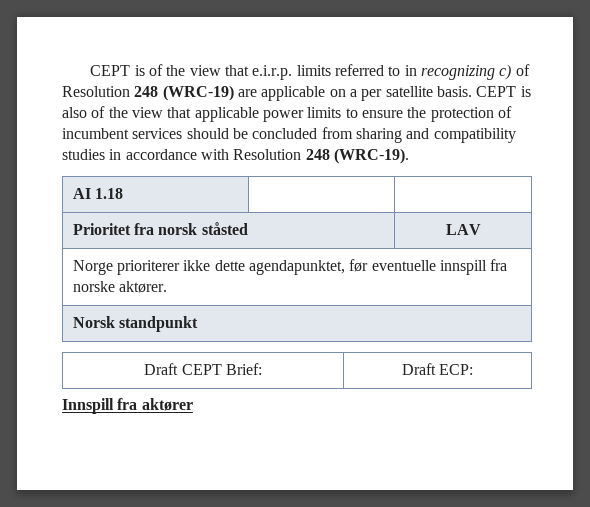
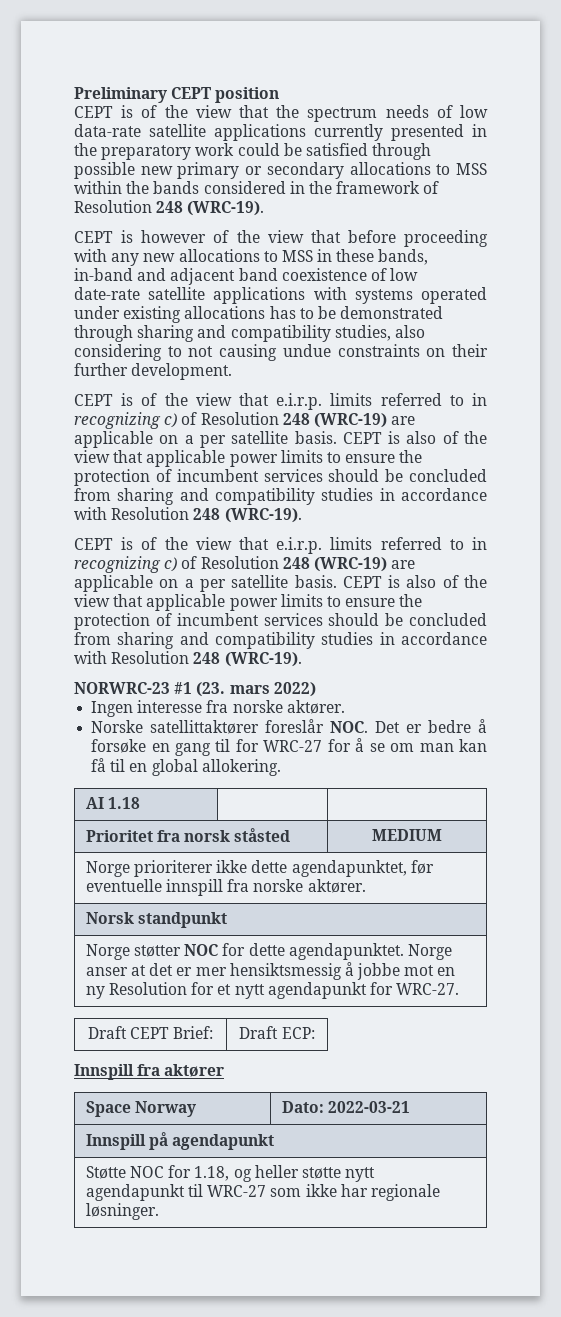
+ Preliminary CEPT position
+ CEPT is of the view that the spectrum needs of low data-rate satellite applications currently presented in the preparatory work could be satisfied through possible new primary or secondary allocations to MSS within the bands considered in the framework of Resolution 248 (WRC-19).
+ CEPT is however of the view that before proceeding with any new allocations to MSS in these bands, in-band and adjacent band coexistence of low date-rate satellite applications with systems operated under existing allocations has to be demonstrated through sharing and compatibility studies, also considering to not causing undue constraints on their further development.
  CEPT is of the view that e.i.r.p. limits referred to in recognizing c) of Resolution 248 (WRC-19) are applicable on a per satellite basis. CEPT is also of the view that applicable power limits to ensure the protection of incumbent services should be concluded from sharing and compatibility studies in accordance with Resolution 248 (WRC-19).
+ CEPT is of the view that e.i.r.p. limits referred to in recognizing c) of Resolution 248 (WRC-19) are applicable on a per satellite basis. CEPT is also of the view that applicable power limits to ensure the protection of incumbent services should be concluded from sharing and compatibility studies in accordance with Resolution 248 (WRC-19).
+ NORWRC-23 #1 (23. mars 2022)
+ Ingen interesse fra norske aktører.
+ Norske satellittaktører foreslår NOC. Det er bedre å forsøke en gang til for WRC-27 for å se om man kan få til en global allokering.
- Prioritet fra norsk ståsted | LAV
+ Prioritet fra norsk ståsted | MEDIUM
+ Norge støtter NOC for dette agendapunktet. Norge anser at det er mer hensiktsmessig å jobbe mot en ny Resolution for et nytt agendapunkt for WRC-27.
+ Space Norway | Dato: 2022-03-21
+ Innspill på agendapunkt
+ Støtte NOC for 1.18, og heller støtte nytt agendapunkt til WRC-27 som ikke har regionale løsninger.

